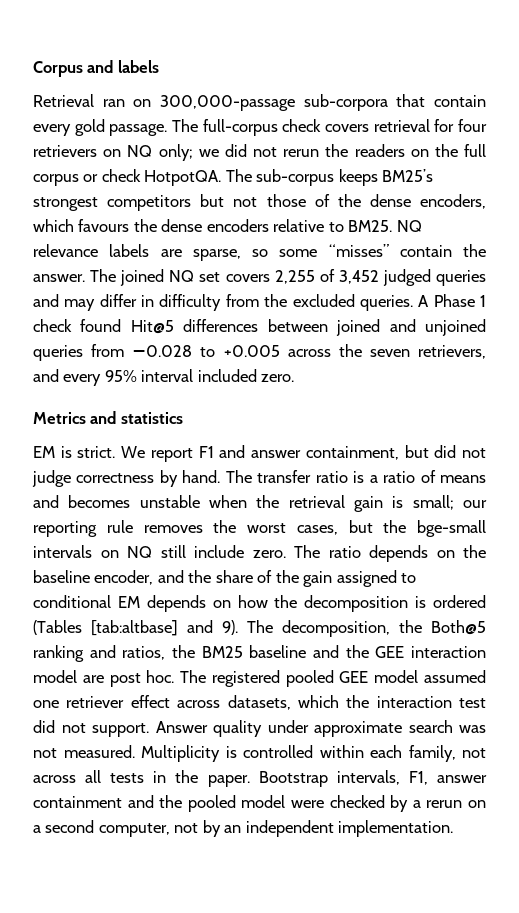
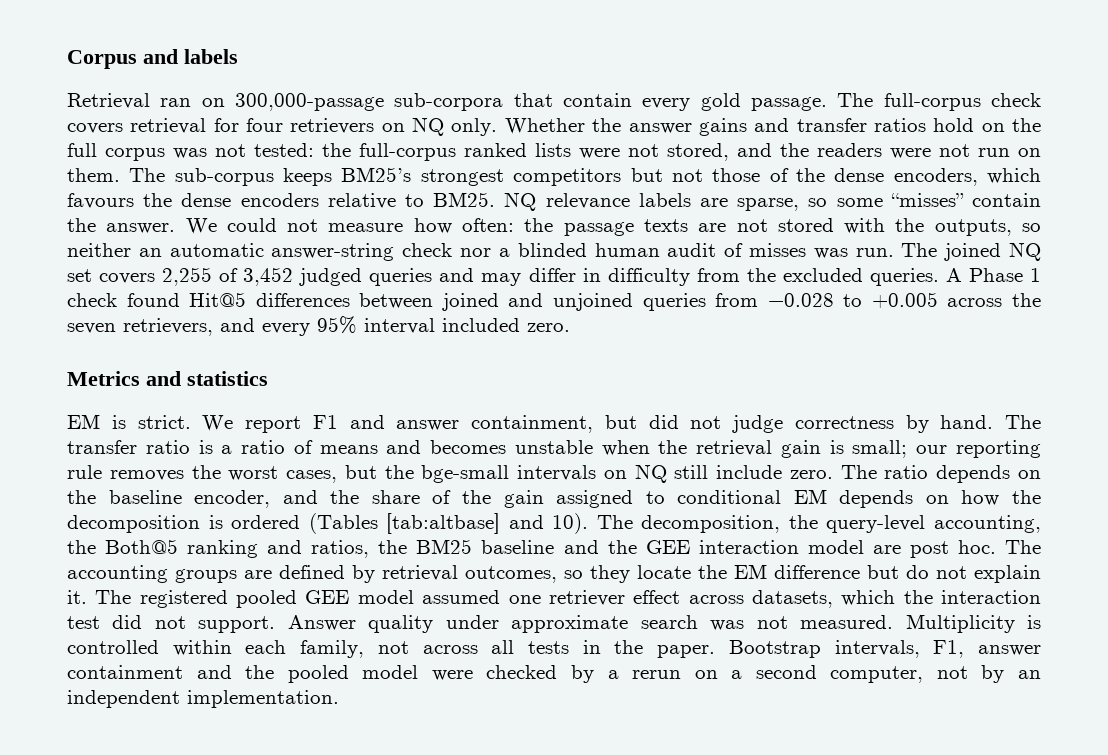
- The full-corpus check covers retrieval for four retrievers on NQ only; we did not rerun the readers on the full corpus or check HotpotQA.
+ The full-corpus check covers retrieval for four retrievers on NQ only. Whether the answer gains and transfer ratios hold on the full corpus was not tested: the full-corpus ranked lists were not stored, and the readers were not run on them.
+ We could not measure how often: the passage texts are not stored with the outputs, so neither an automatic answer-string check nor a blinded human audit of misses was run.
- The ratio depends on the baseline encoder, and the share of the gain assigned to conditional EM depends on how the decomposition is ordered (Tables [tab:altbase] and 9).
+ The ratio depends on the baseline encoder, and the share of the gain assigned to conditional EM depends on how the decomposition is ordered (Tables [tab:altbase] and 10).
- The decomposition, the Both@5 ranking and ratios, the BM25 baseline and the GEE interaction model are post hoc.
+ The decomposition, the query-level accounting, the Both@5 ranking and ratios, the BM25 baseline and the GEE interaction model are post hoc.
- The registered pooled GEE model assumed one retriever effect across datasets, which the interaction test did not support.
+ The accounting groups are defined by retrieval outcomes, so they locate the EM difference but do not explain it. The registered pooled GEE model assumed one retriever effect across datasets, which the interaction test did not support.

